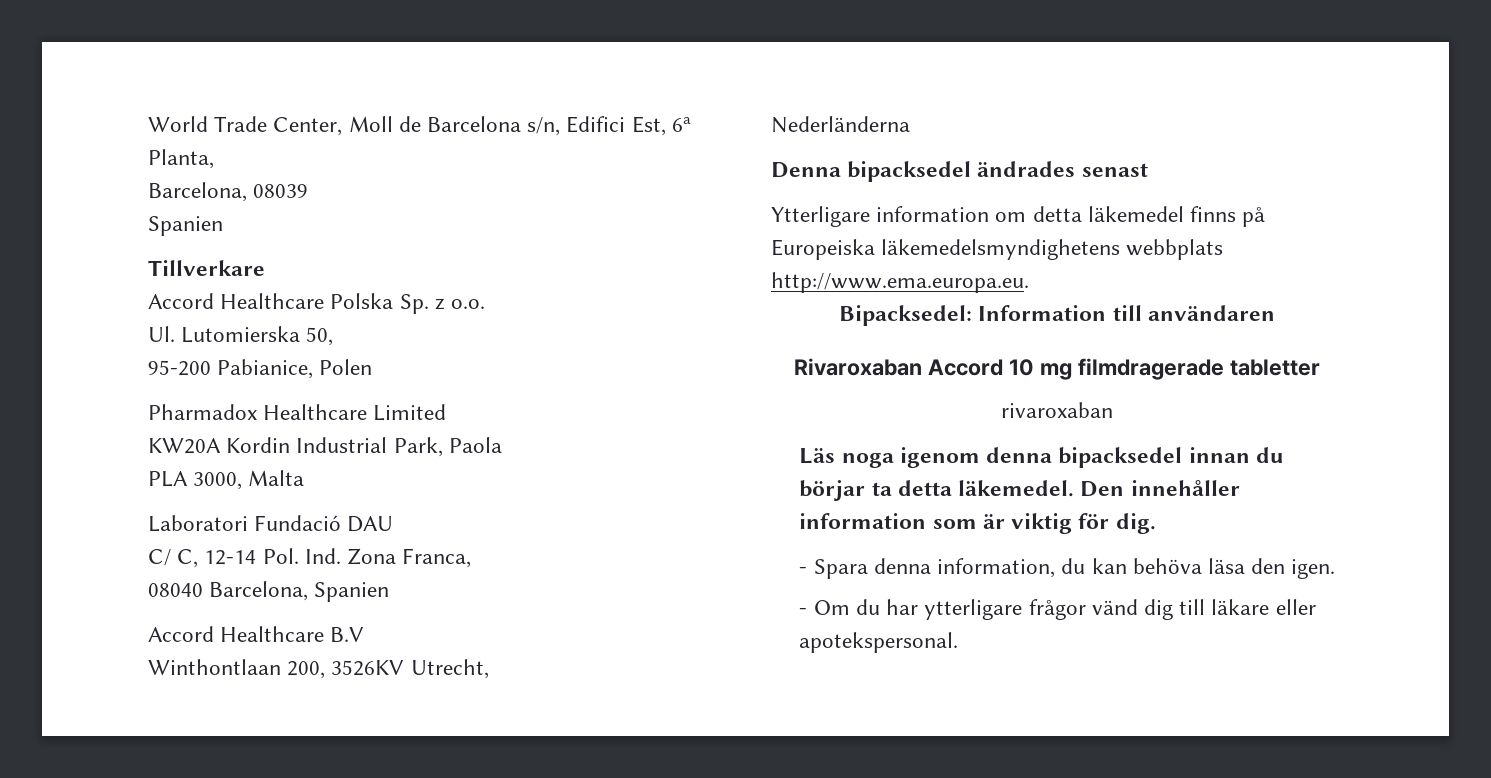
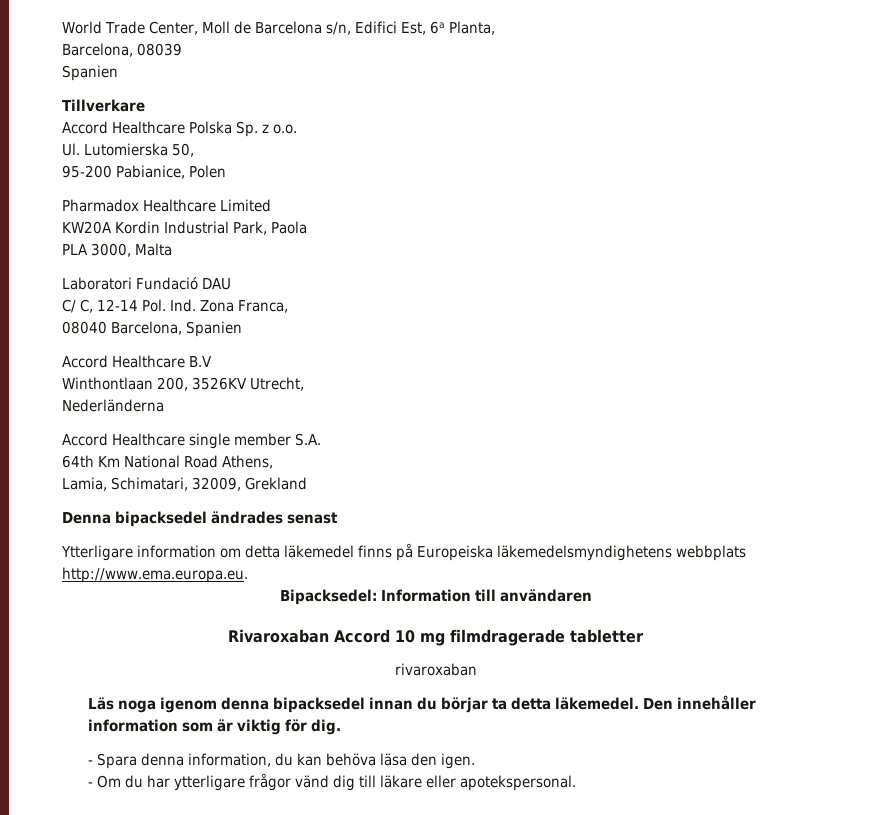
+ Accord Healthcare single member S.A.
+ 64th Km National Road Athens,
+ Lamia, Schimatari, 32009, Grekland

